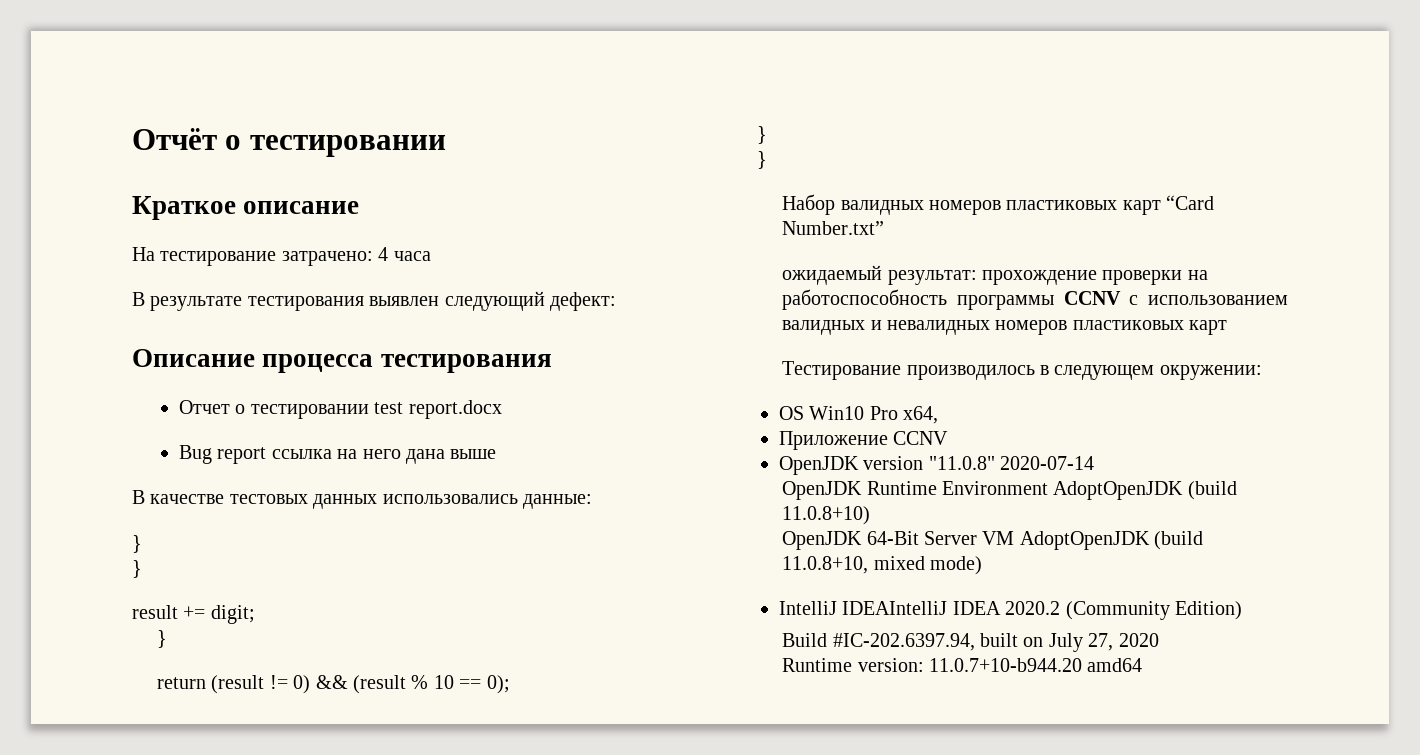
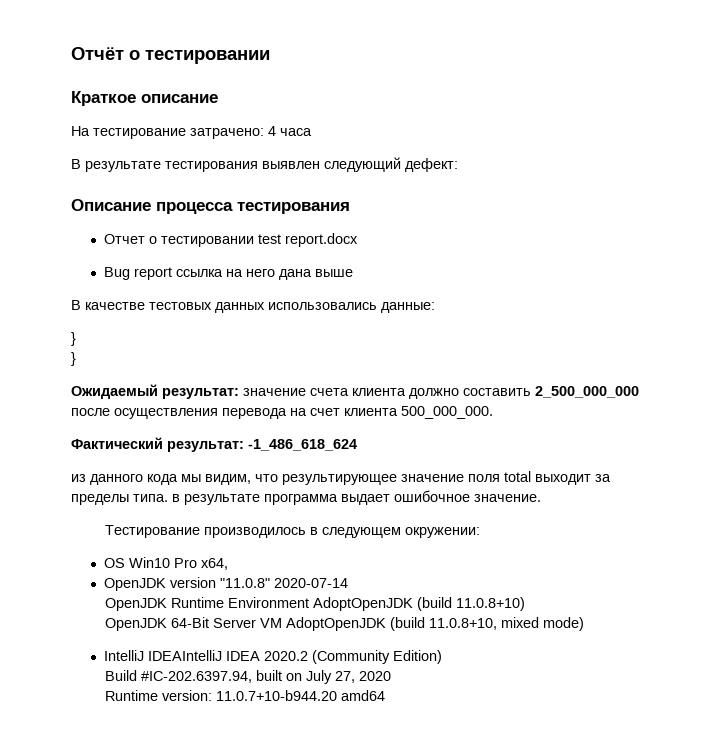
- result += digit;
- }
- return (result != 0) && (result % 10 == 0);
- }
- }
- Набор валидных номеров пластиковых карт “Card Number.txt”
- ожидаемый результат: прохождение проверки на работоспособность программы CCNV с использованием валидных и невалидных номеров пластиковых карт
+ Ожидаемый результат: значение счета клиента должно составить 2_500_000_000 после осуществления перевода на счет клиента 500_000_000.
+ Фактический результат: -1_486_618_624
+ из данного кода мы видим, что результирующее значение поля total выходит за пределы типа. в результате программа выдает ошибочное значение.
- Приложение CCNV

